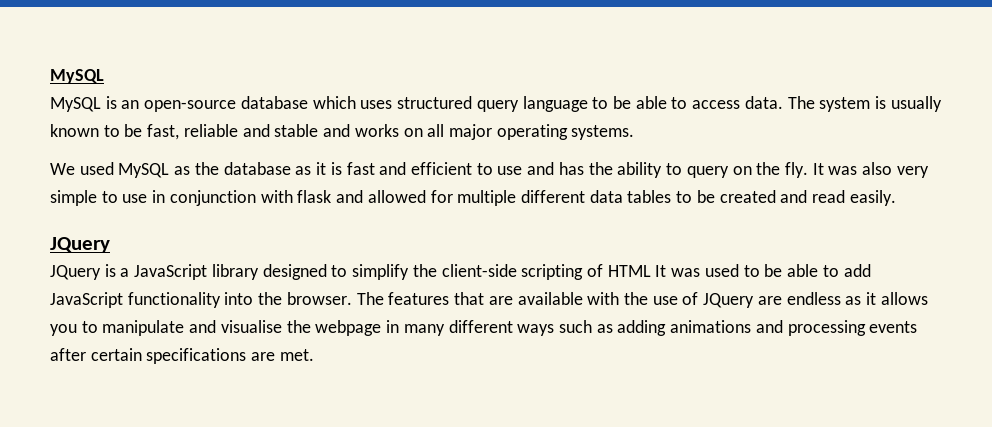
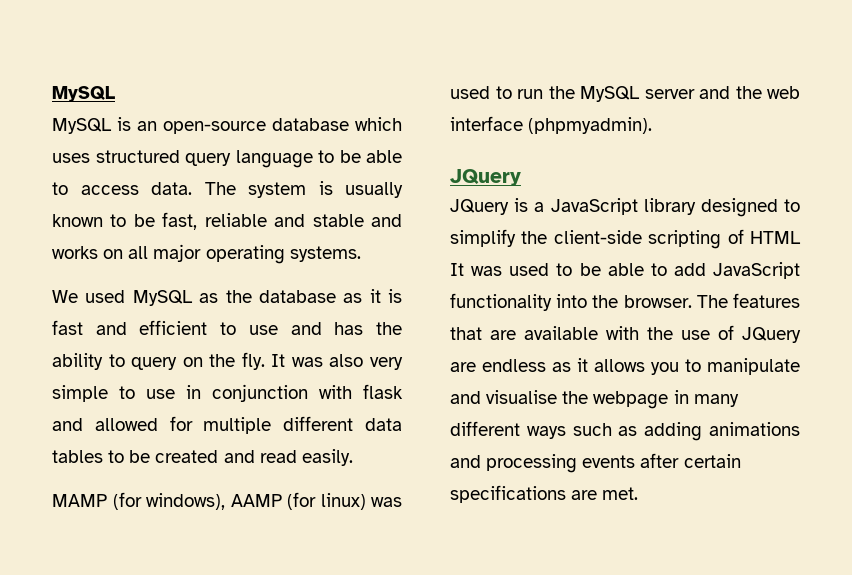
+ MAMP (for windows), AAMP (for linux) was used to run the MySQL server and the web interface (phpmyadmin).

